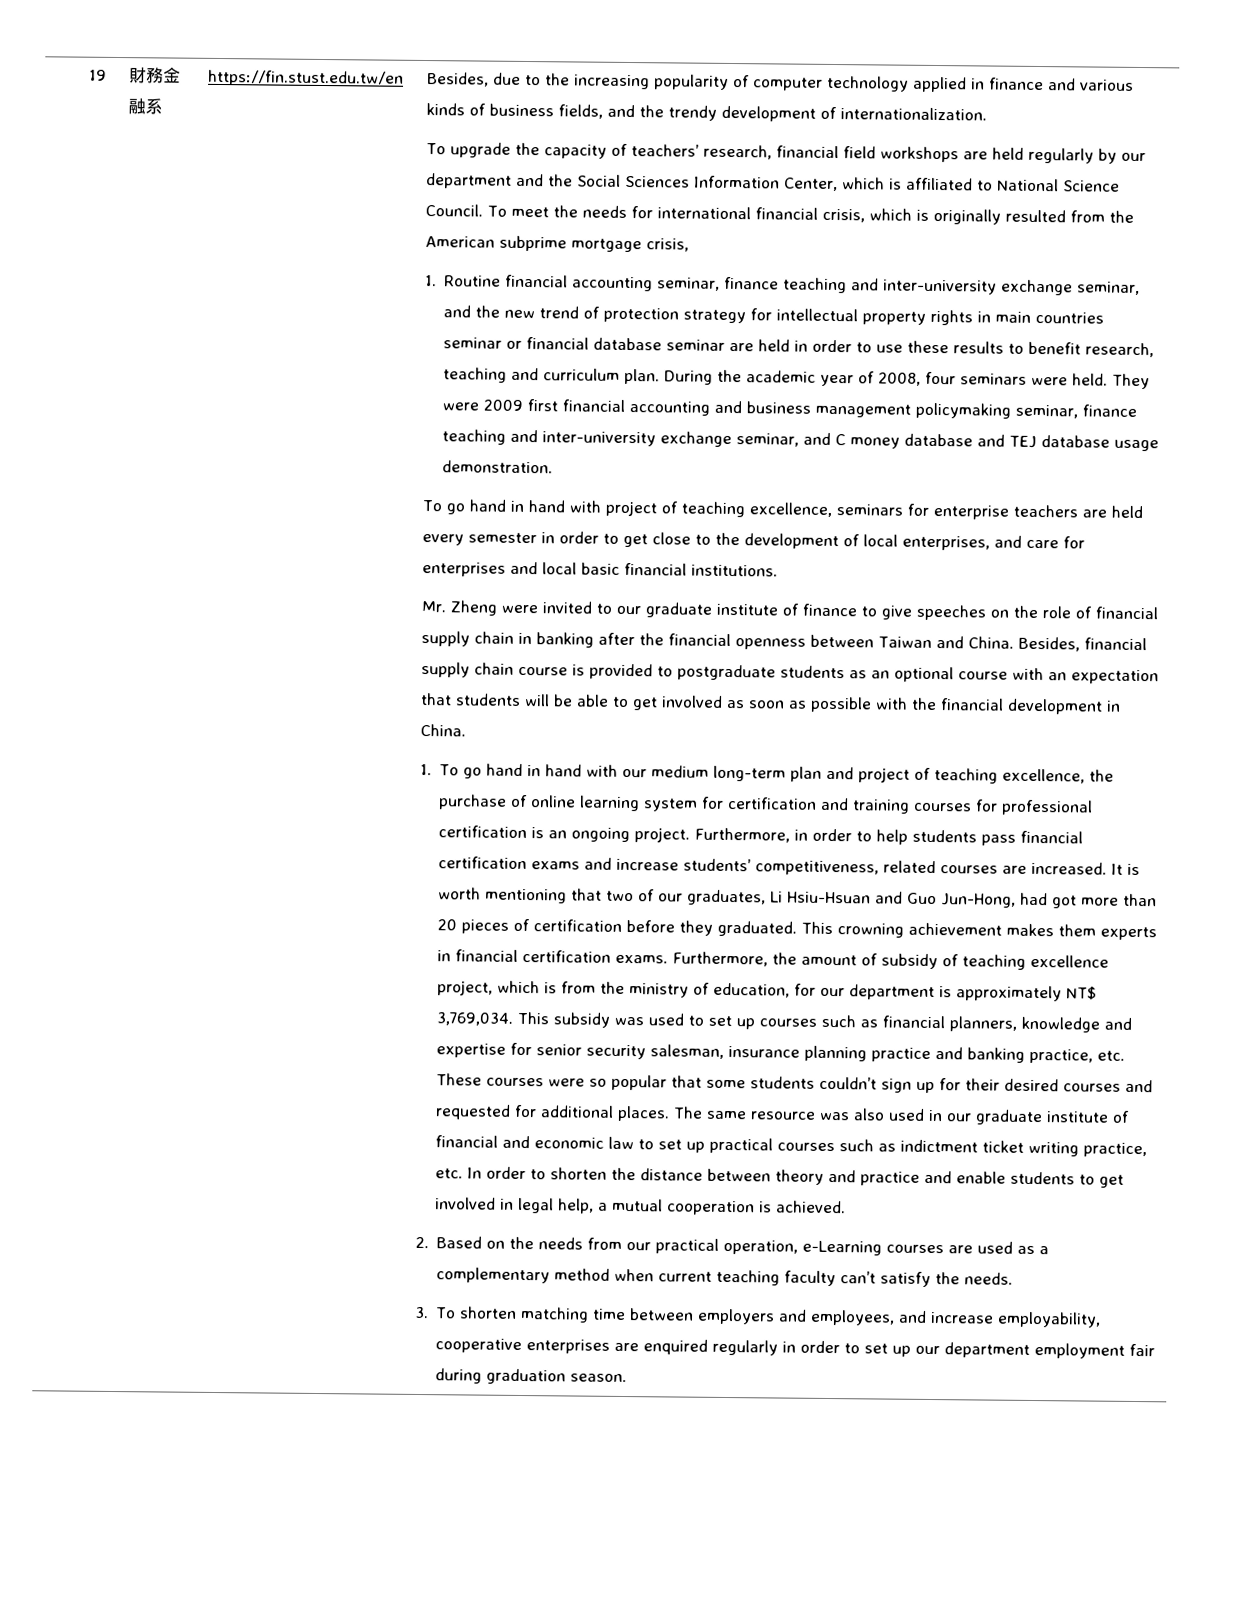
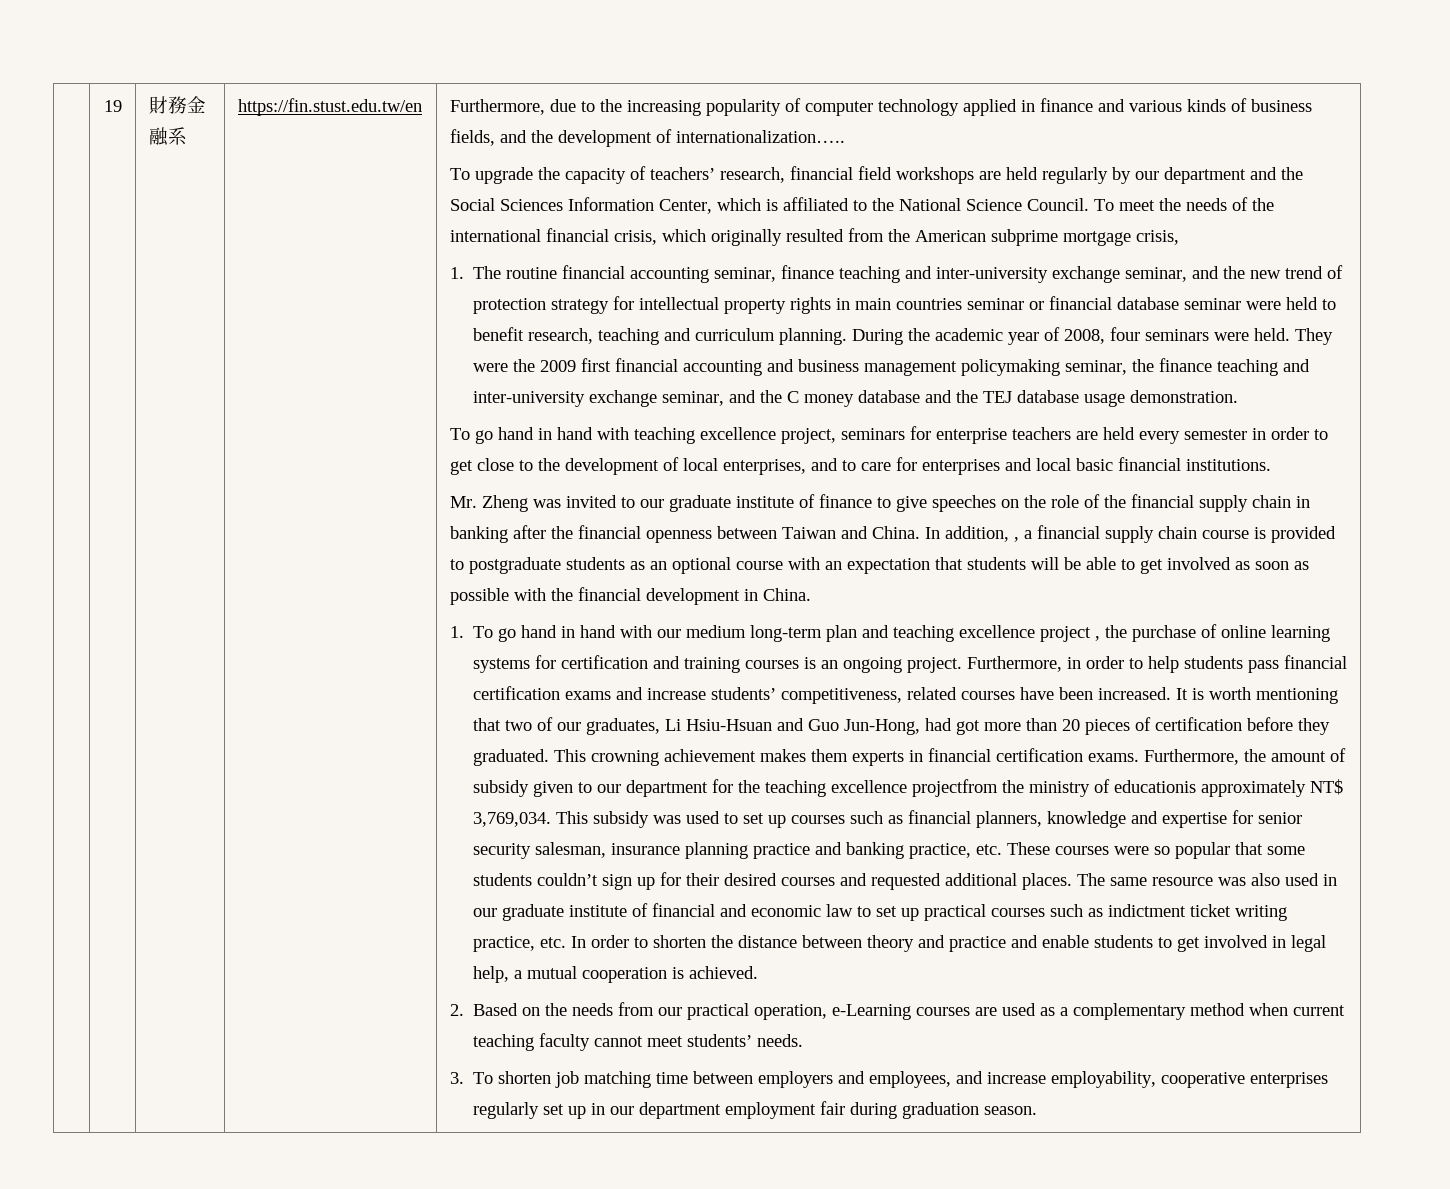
- Besides, due to the increasing popularity of computer technology applied in finance and various kinds of business fields, and the trendy development of internationalization.
+ Furthermore, due to the increasing popularity of computer technology applied in finance and various kinds of business fields, and the development of internationalization…..
- To upgrade the capacity of teachers’ research, financial field workshops are held regularly by our department and the Social Sciences Information Center, which is affiliated to National Science Council.
+ To upgrade the capacity of teachers’ research, financial field workshops are held regularly by our department and the Social Sciences Information Center, which is affiliated to the National Science Council.
- To meet the needs for international financial crisis, which is originally resulted from the American subprime mortgage crisis,
+ To meet the needs of the international financial crisis, which originally resulted from the American subprime mortgage crisis,
- 1. Routine financial accounting seminar, finance teaching and inter-university exchange seminar, and the new trend of protection strategy for intellectual property rights in main countries seminar or financial database seminar are held in order to use these results to benefit research, teaching and curriculum plan.
+ 1. The routine financial accounting seminar, finance teaching and inter-university exchange seminar, and the new trend of protection strategy for intellectual property rights in main countries seminar or financial database seminar were held to benefit research, teaching and curriculum planning.
- They were 2009 first financial accounting and business management policymaking seminar, finance teaching and inter-university exchange seminar, and C money database and TEJ database usage demonstration.
+ They were the 2009 first financial accounting and business management policymaking seminar, the finance teaching and inter-university exchange seminar, and the C money database and the TEJ database usage demonstration.
- To go hand in hand with project of teaching excellence, seminars for enterprise teachers are held every semester in order to get close to the development of local enterprises, and care for enterprises and local basic financial institutions.
+ To go hand in hand with teaching excellence project, seminars for enterprise teachers are held every semester in order to get close to the development of local enterprises, and to care for enterprises and local basic financial institutions.
- Mr. Zheng were invited to our graduate institute of finance to give speeches on the role of financial supply chain in banking after the financial openness between Taiwan and China.
+ Mr. Zheng was invited to our graduate institute of finance to give speeches on the role of the financial supply chain in banking after the financial openness between Taiwan and China.
- Besides, financial supply chain course is provided to postgraduate students as an optional course with an expectation that students will be able to get involved as soon as possible with the financial development in China.
+ In addition, , a financial supply chain course is provided to postgraduate students as an optional course with an expectation that students will be able to get involved as soon as possible with the financial development in China.
- 1. To go hand in hand with our medium long-term plan and project of teaching excellence, the purchase of online learning system for certification and training courses for professional certification is an ongoing project.
+ 1. To go hand in hand with our medium long-term plan and teaching excellence project , the purchase of online learning systems for certification and training courses is an ongoing project.
- Furthermore, in order to help students pass financial certification exams and increase students’ competitiveness, related courses are increased.
+ Furthermore, in order to help students pass financial certification exams and increase students’ competitiveness, related courses have been increased.
- Furthermore, the amount of subsidy of teaching excellence project, which is from the ministry of education, for our department is approximately NT$ 3,769,034.
+ Furthermore, the amount of subsidy given to our department for the teaching excellence projectfrom the ministry of educationis approximately NT$ 3,769,034.
- This subsidy was used to set up courses such as financial planners, knowledge and expertise for senior security salesman, insurance planning practice and banking practice, etc. These courses were so popular that some students couldn’t sign up for their desired courses and requested for additional places.
+ This subsidy was used to set up courses such as financial planners, knowledge and expertise for senior security salesman, insurance planning practice and banking practice, etc. These courses were so popular that some students couldn’t sign up for their desired courses and requested additional places.
- 2. Based on the needs from our practical operation, e-Learning courses are used as a complementary method when current teaching faculty can’t satisfy the needs.
+ 2. Based on the needs from our practical operation, e-Learning courses are used as a complementary method when current teaching faculty cannot meet students’ needs.
- 3. To shorten matching time between employers and employees, and increase employability, cooperative enterprises are enquired regularly in order to set up our department employment fair during graduation season.
+ 3. To shorten job matching time between employers and employees, and increase employability, cooperative enterprises regularly set up in our department employment fair during graduation season.

